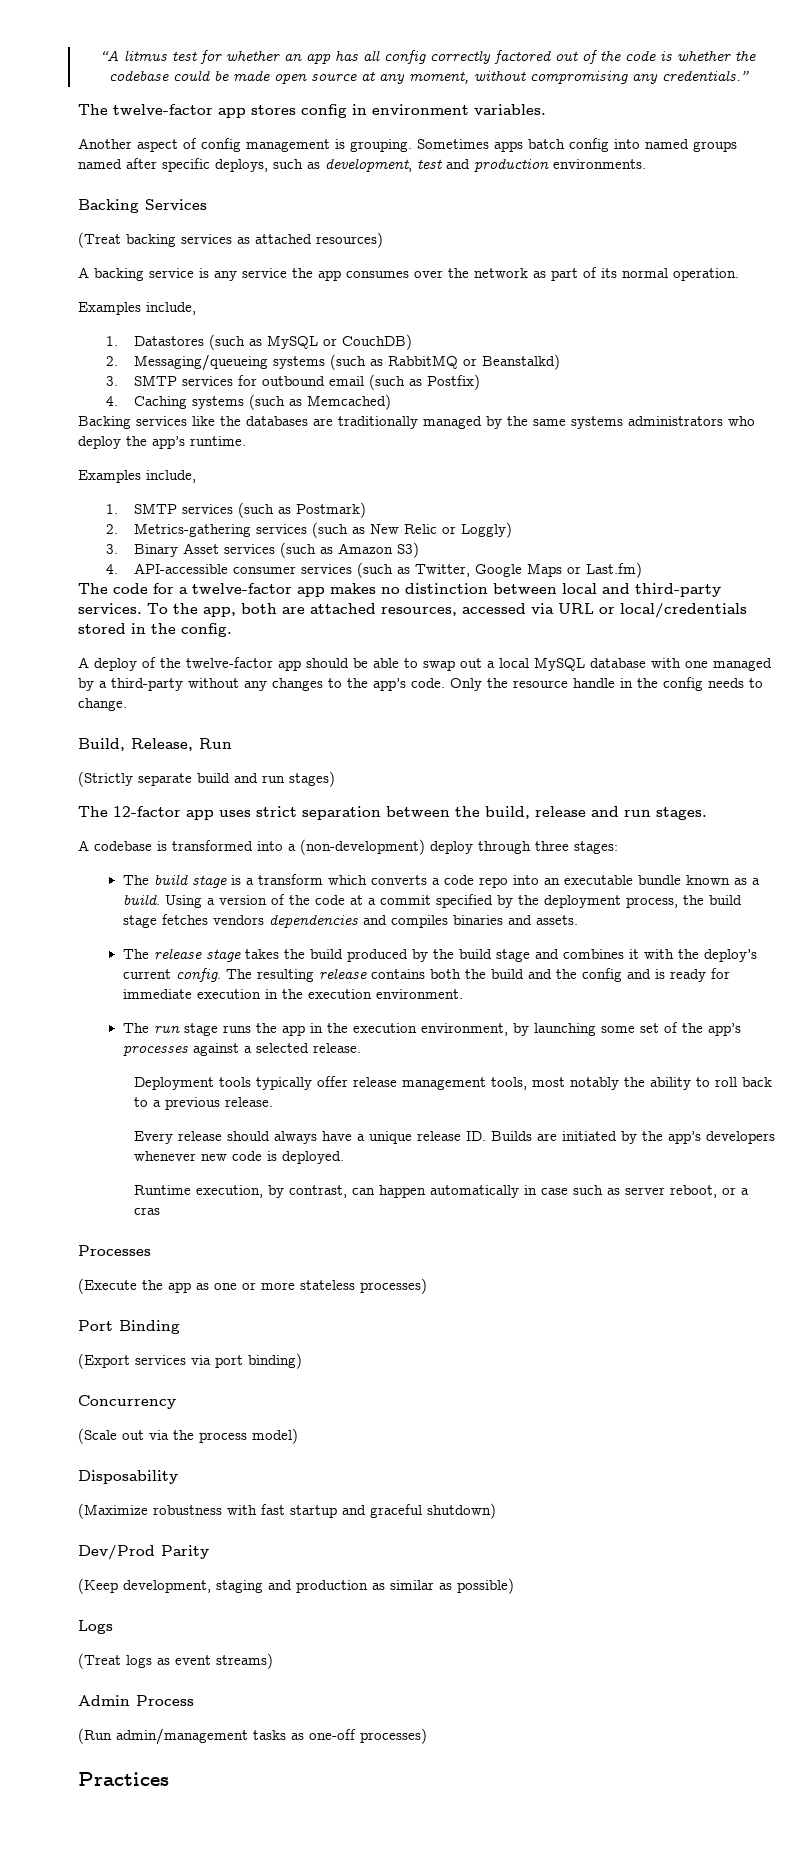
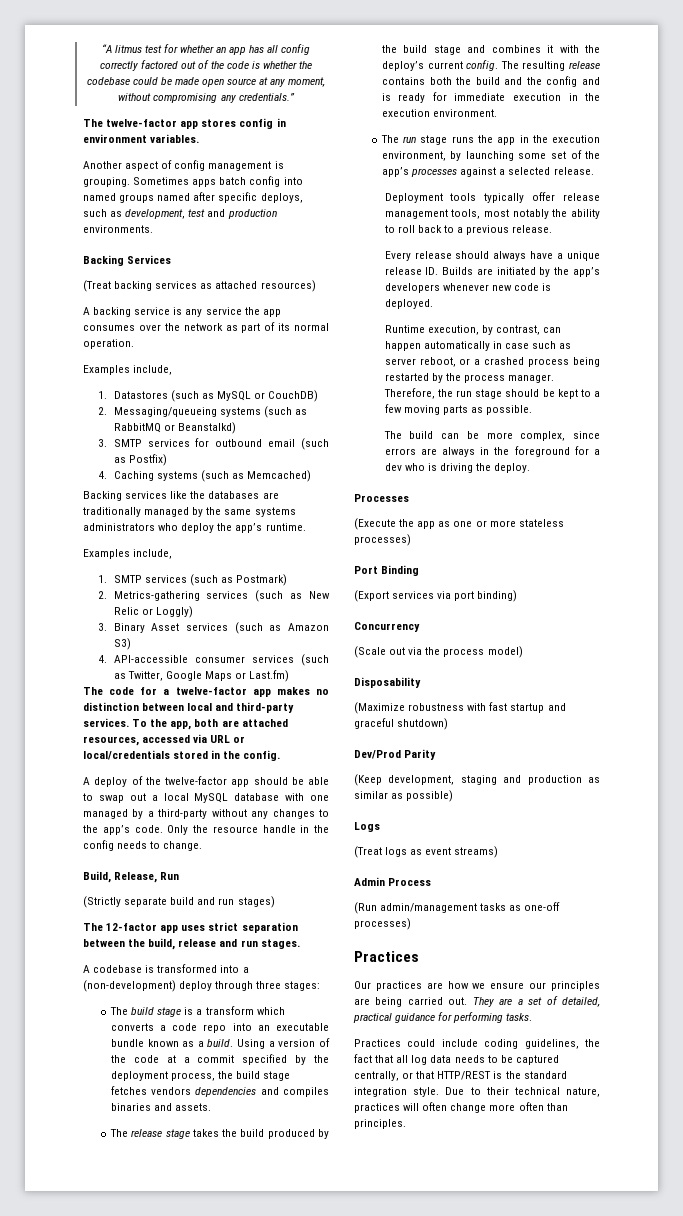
- Runtime execution, by contrast, can happen automatically in case such as server reboot, or a cras
+ Runtime execution, by contrast, can happen automatically in case such as server reboot, or a crashed process being restarted by the process manager. Therefore, the run stage should be kept to a few moving parts as possible.
+ The build can be more complex, since errors are always in the foreground for a dev who is driving the deploy.
+ Our practices are how we ensure our principles are being carried out. They are a set of detailed, practical guidance for performing tasks.
+ Practices could include coding guidelines, the fact that all log data needs to be captured centrally, or that HTTP/REST is the standard integration style. Due to their technical nature, practices will often change more often than principles.

